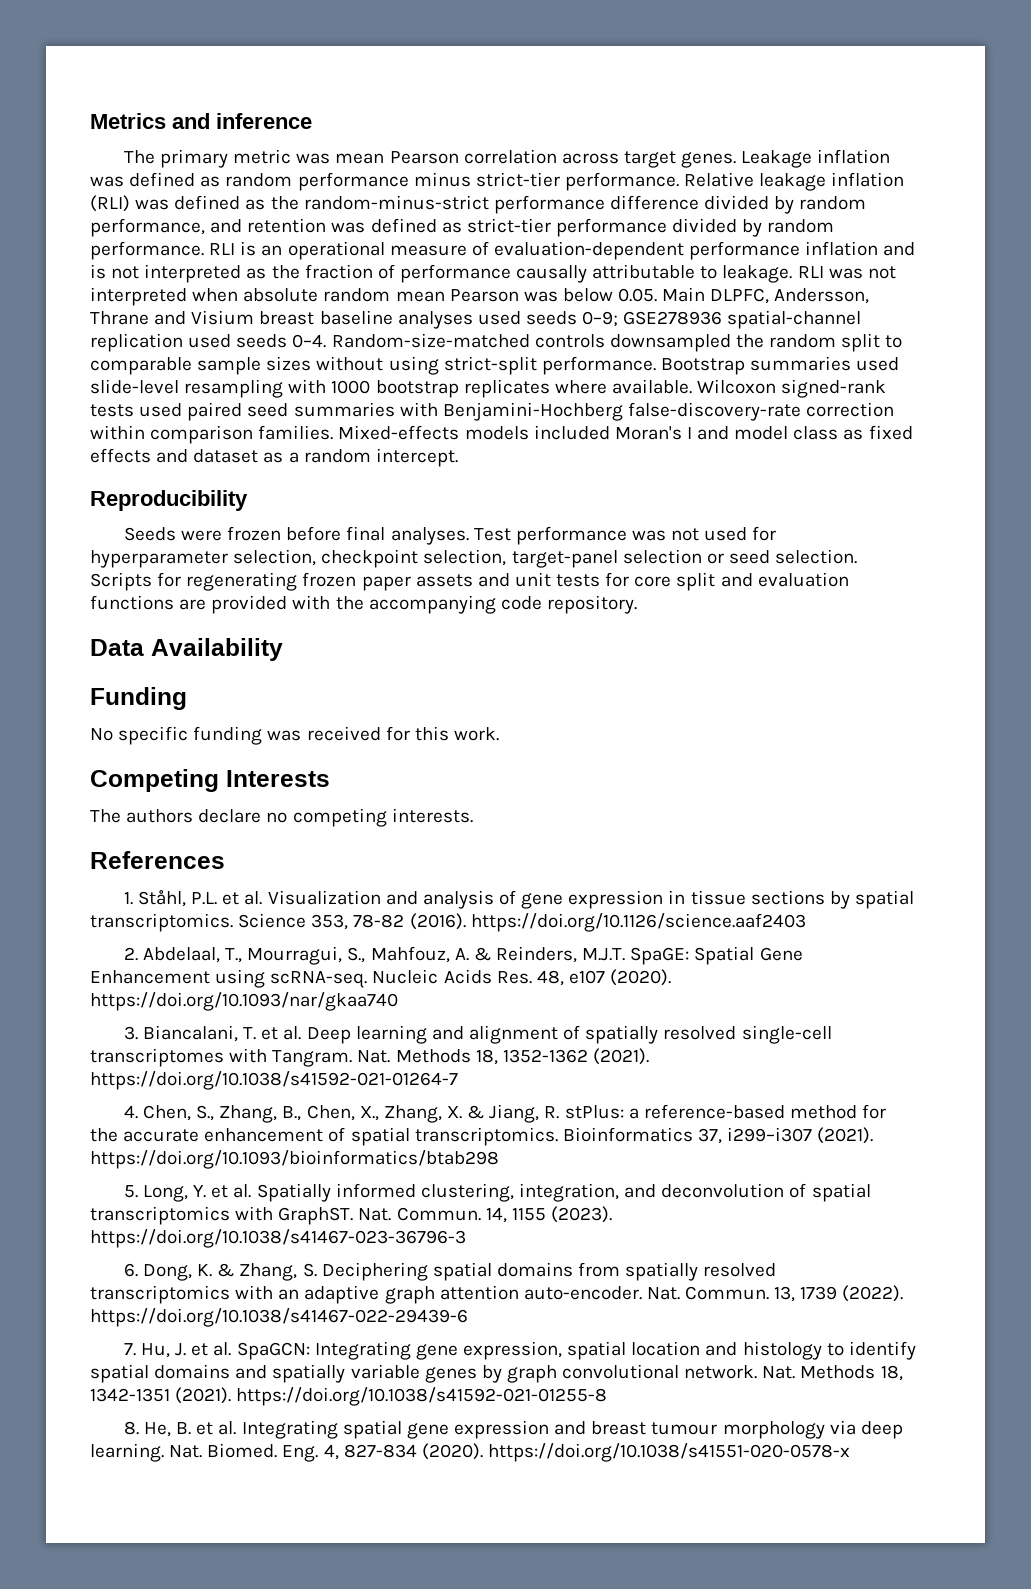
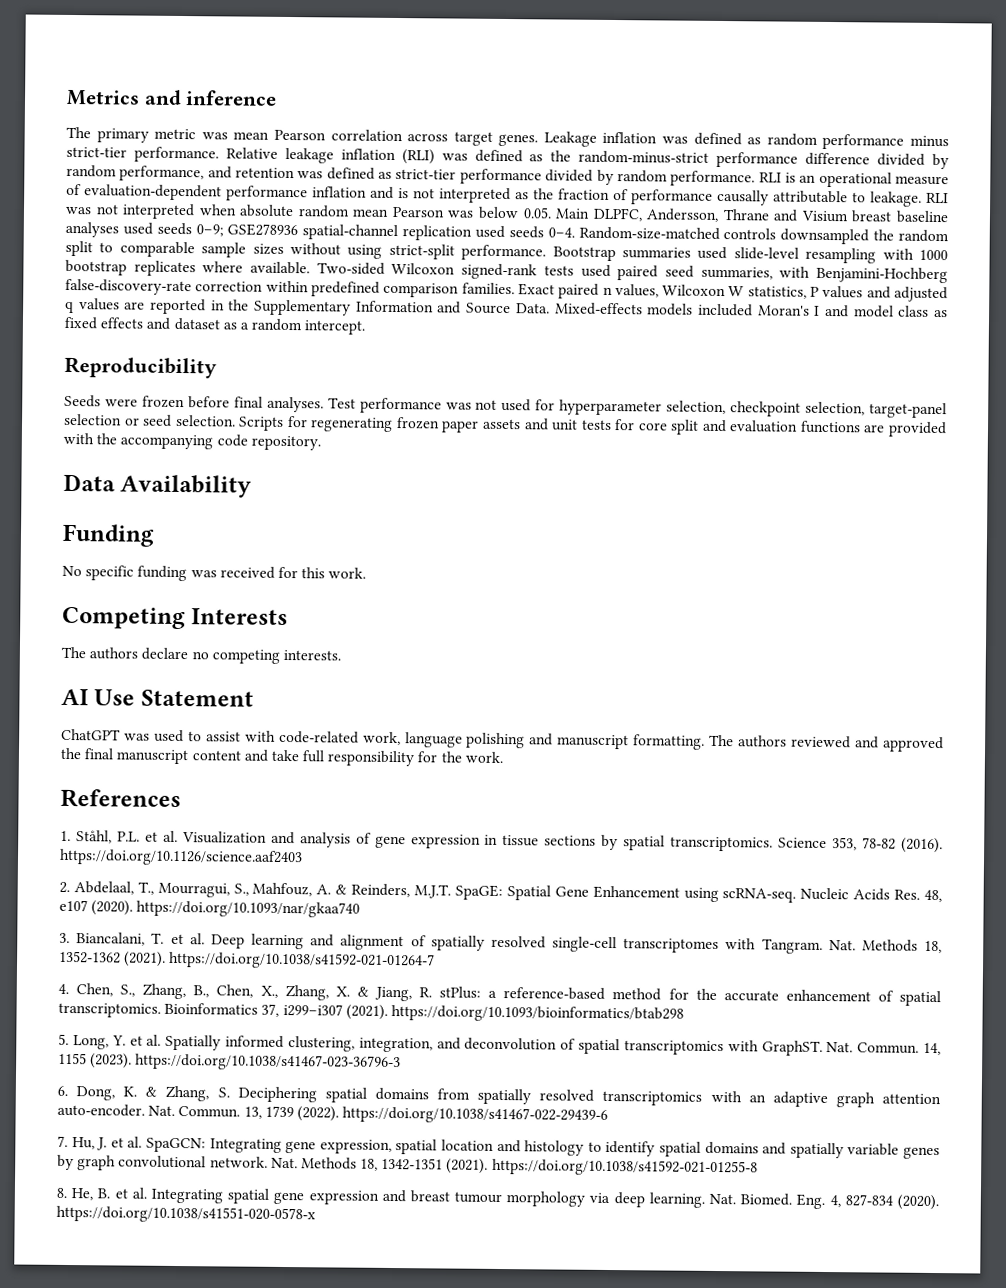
- Wilcoxon signed-rank tests used paired seed summaries with Benjamini-Hochberg false-discovery-rate correction within comparison families.
+ Two-sided Wilcoxon signed-rank tests used paired seed summaries, with Benjamini-Hochberg false-discovery-rate correction within predefined comparison families.
+ Exact paired n values, Wilcoxon W statistics, P values and adjusted q values are reported in the Supplementary Information and Source Data.
+ AI Use Statement
+ ChatGPT was used to assist with code-related work, language polishing and manuscript formatting. The authors reviewed and approved the final manuscript content and take full responsibility for the work.

